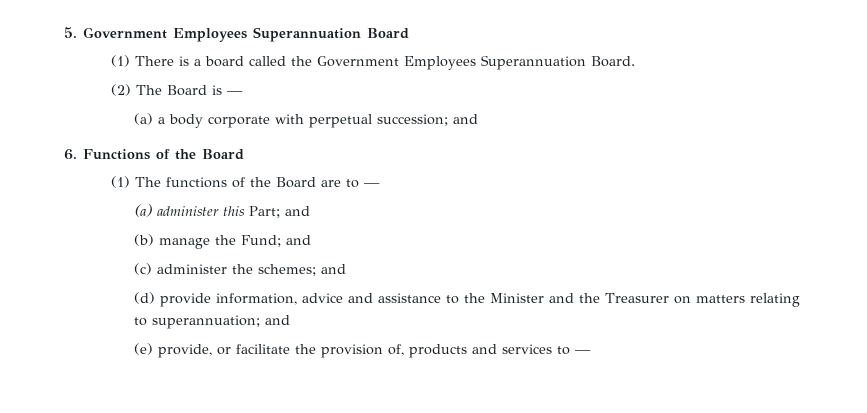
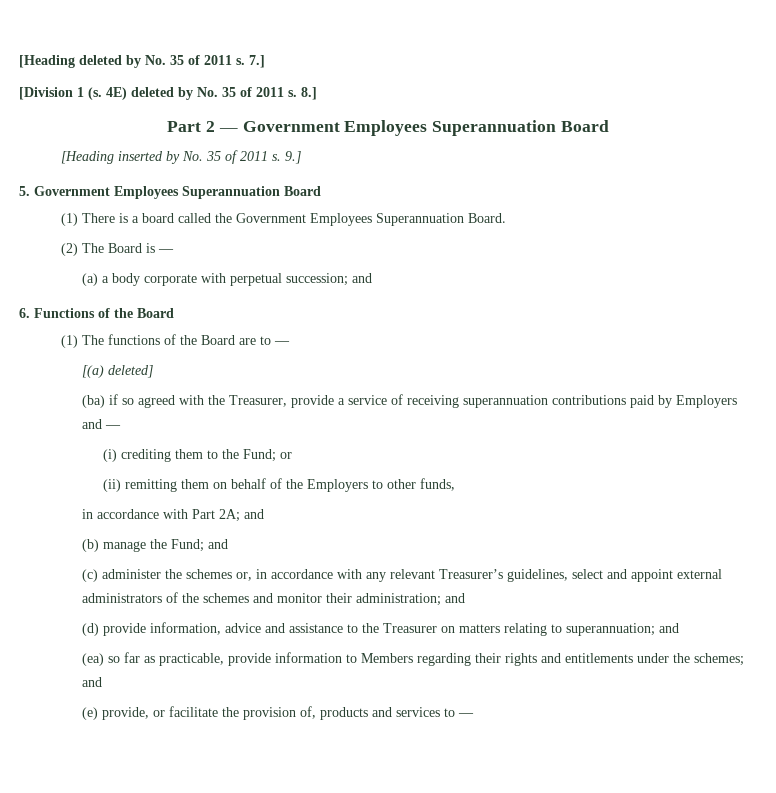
+ [Heading deleted by No. 35 of 2011 s. 7.]
+ [Division 1 (s. 4E) deleted by No. 35 of 2011 s. 8.]
+ Part 2 — Government Employees Superannuation Board
+ [Heading inserted by No. 35 of 2011 s. 9.]
- (a) administer this Part; and
+ [(a) deleted]
+ (ba) if so agreed with the Treasurer, provide a service of receiving superannuation contributions paid by Employers and —
+ (i) crediting them to the Fund; or
+ (ii) remitting them on behalf of the Employers to other funds,
+ in accordance with Part 2A; and
- (c) administer the schemes; and
+ (c) administer the schemes or, in accordance with any relevant Treasurer’s guidelines, select and appoint external administrators of the schemes and monitor their administration; and
- (d) provide information, advice and assistance to the Minister and the Treasurer on matters relating to superannuation; and
+ (d) provide information, advice and assistance to the Treasurer on matters relating to superannuation; and
+ (ea) so far as practicable, provide information to Members regarding their rights and entitlements under the schemes; and

